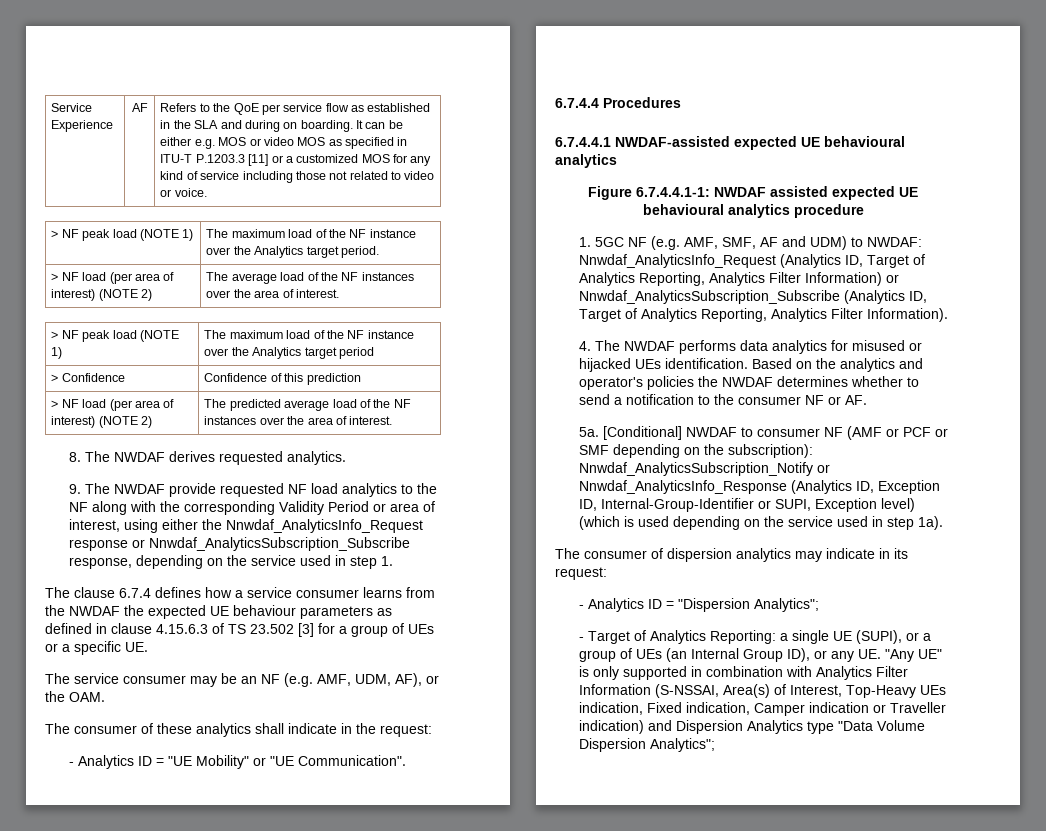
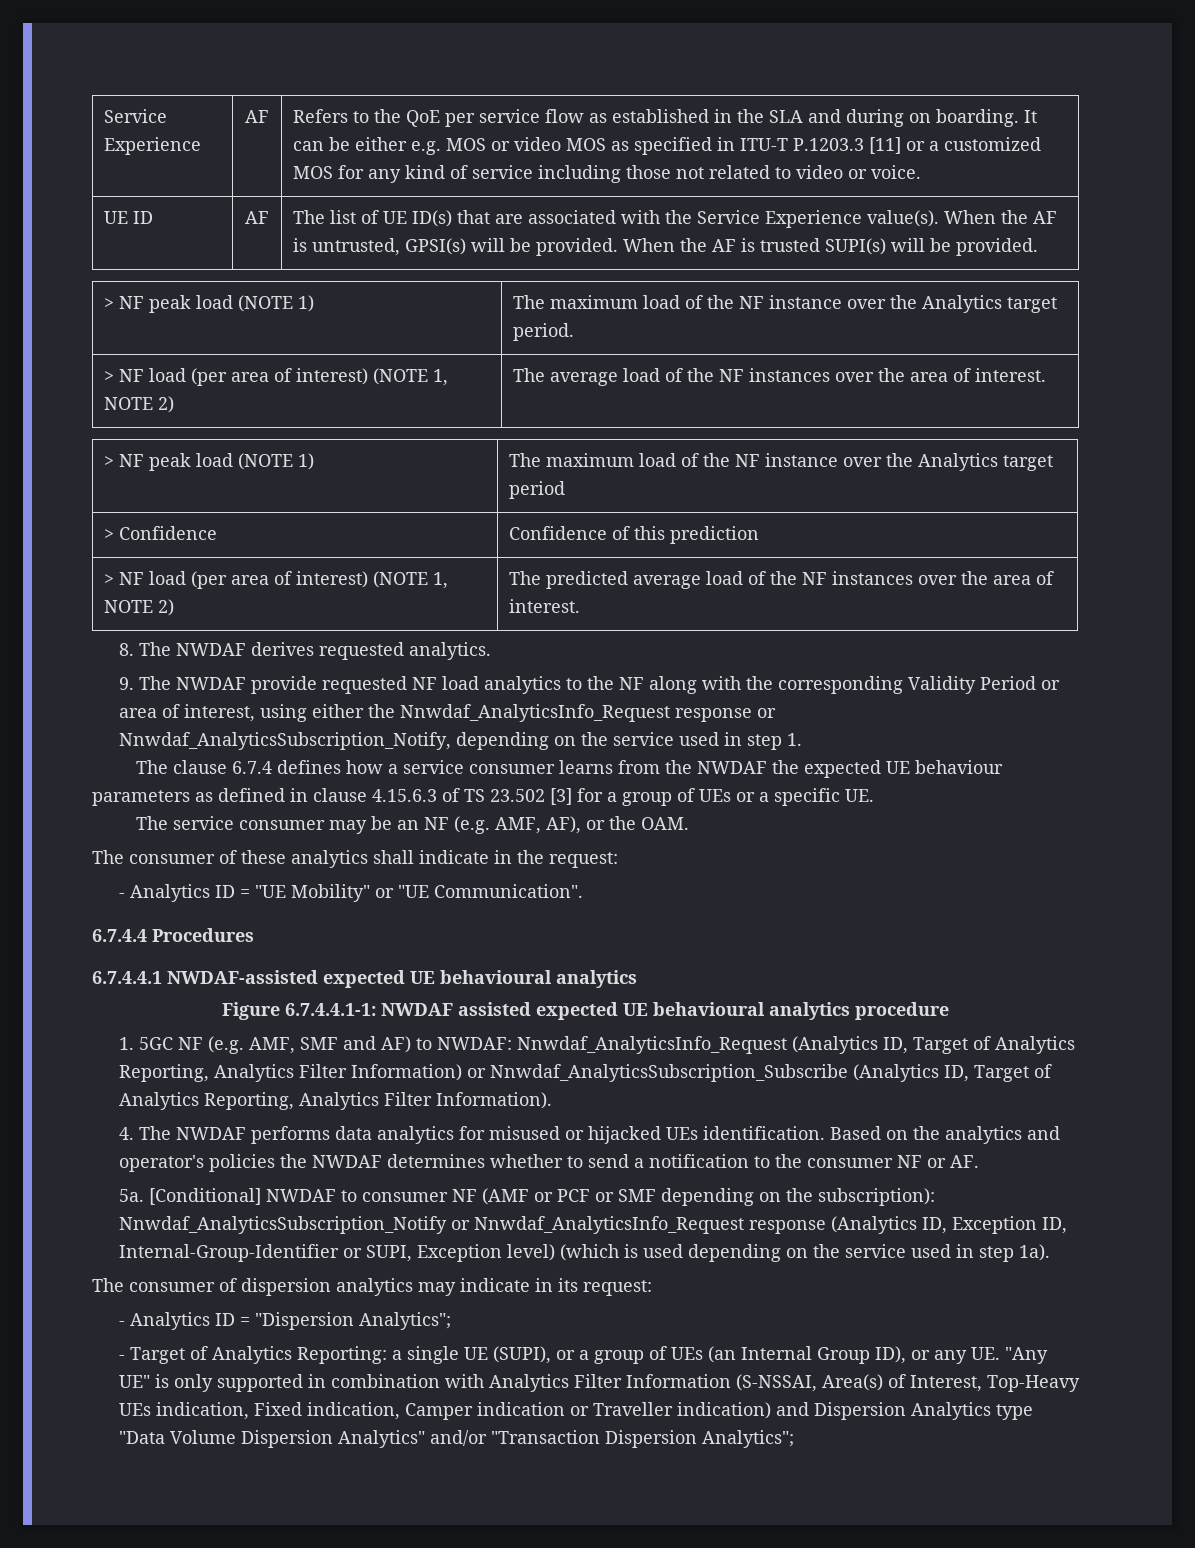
+ UE ID | AF | The list of UE ID(s) that are associated with the Service Experience value(s). When the AF is untrusted, GPSI(s) will be provided. When the AF is trusted SUPI(s) will be provided.
- > NF load (per area of interest) (NOTE 2) | The average load of the NF instances over the area of interest.
+ > NF load (per area of interest) (NOTE 1, NOTE 2) | The average load of the NF instances over the area of interest.
- > NF load (per area of interest) (NOTE 2) | The predicted average load of the NF instances over the area of interest.
+ > NF load (per area of interest) (NOTE 1, NOTE 2) | The predicted average load of the NF instances over the area of interest.
- 9. The NWDAF provide requested NF load analytics to the NF along with the corresponding Validity Period or area of interest, using either the Nnwdaf_AnalyticsInfo_Request response or Nnwdaf_AnalyticsSubscription_Subscribe response, depending on the service used in step 1.
+ 9. The NWDAF provide requested NF load analytics to the NF along with the corresponding Validity Period or area of interest, using either the Nnwdaf_AnalyticsInfo_Request response or Nnwdaf_AnalyticsSubscription_Notify, depending on the service used in step 1.
- The service consumer may be an NF (e.g. AMF, UDM, AF), or the OAM.
+ The service consumer may be an NF (e.g. AMF, AF), or the OAM.
- 1. 5GC NF (e.g. AMF, SMF, AF and UDM) to NWDAF: Nnwdaf_AnalyticsInfo_Request (Analytics ID, Target of Analytics Reporting, Analytics Filter Information) or Nnwdaf_AnalyticsSubscription_Subscribe (Analytics ID, Target of Analytics Reporting, Analytics Filter Information).
+ 1. 5GC NF (e.g. AMF, SMF and AF) to NWDAF: Nnwdaf_AnalyticsInfo_Request (Analytics ID, Target of Analytics Reporting, Analytics Filter Information) or Nnwdaf_AnalyticsSubscription_Subscribe (Analytics ID, Target of Analytics Reporting, Analytics Filter Information).
- [Conditional] NWDAF to consumer NF (AMF or PCF or SMF depending on the subscription): Nnwdaf_AnalyticsSubscription_Notify or Nnwdaf_AnalyticsInfo_Response (Analytics ID, Exception ID, Internal-Group-Identifier or SUPI, Exception level) (which is used depending on the service used in step 1a).
+ [Conditional] NWDAF to consumer NF (AMF or PCF or SMF depending on the subscription): Nnwdaf_AnalyticsSubscription_Notify or Nnwdaf_AnalyticsInfo_Request response (Analytics ID, Exception ID, Internal-Group-Identifier or SUPI, Exception level) (which is used depending on the service used in step 1a).
- - Target of Analytics Reporting: a single UE (SUPI), or a group of UEs (an Internal Group ID), or any UE. "Any UE" is only supported in combination with Analytics Filter Information (S-NSSAI, Area(s) of Interest, Top-Heavy UEs indication, Fixed indication, Camper indication or Traveller indication) and Dispersion Analytics type "Data Volume Dispersion Analytics";
+ - Target of Analytics Reporting: a single UE (SUPI), or a group of UEs (an Internal Group ID), or any UE. "Any UE" is only supported in combination with Analytics Filter Information (S-NSSAI, Area(s) of Interest, Top-Heavy UEs indication, Fixed indication, Camper indication or Traveller indication) and Dispersion Analytics type "Data Volume Dispersion Analytics" and/or "Transaction Dispersion Analytics";

